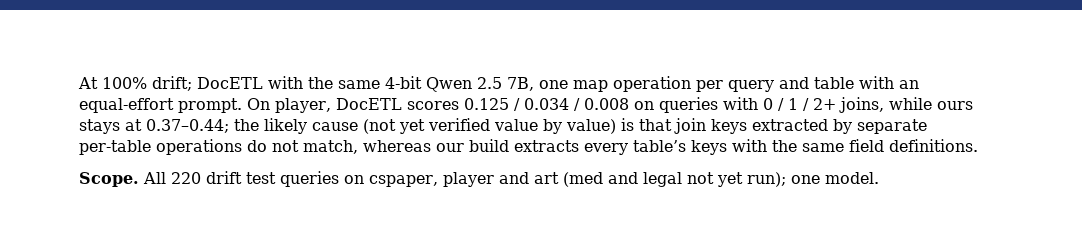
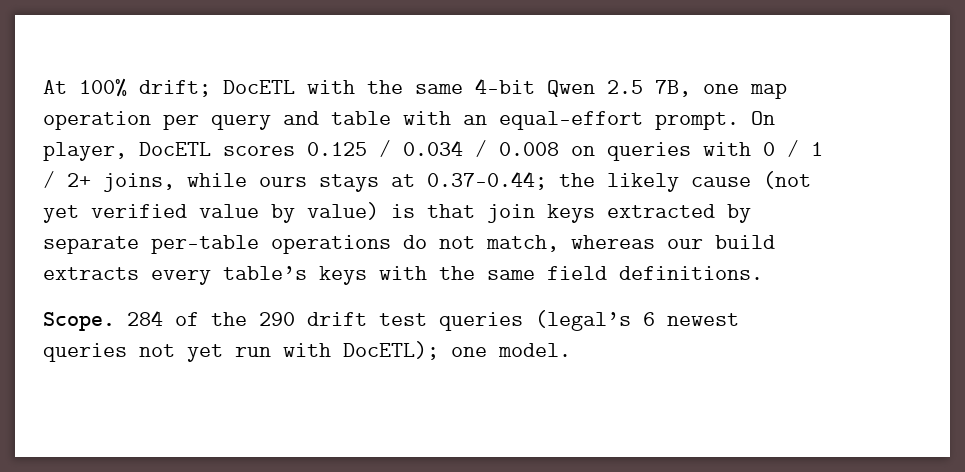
- All 220 drift test queries on cspaper, player and art (med and legal not yet run); one model.
+ 284 of the 290 drift test queries (legal’s 6 newest queries not yet run with DocETL); one model.

